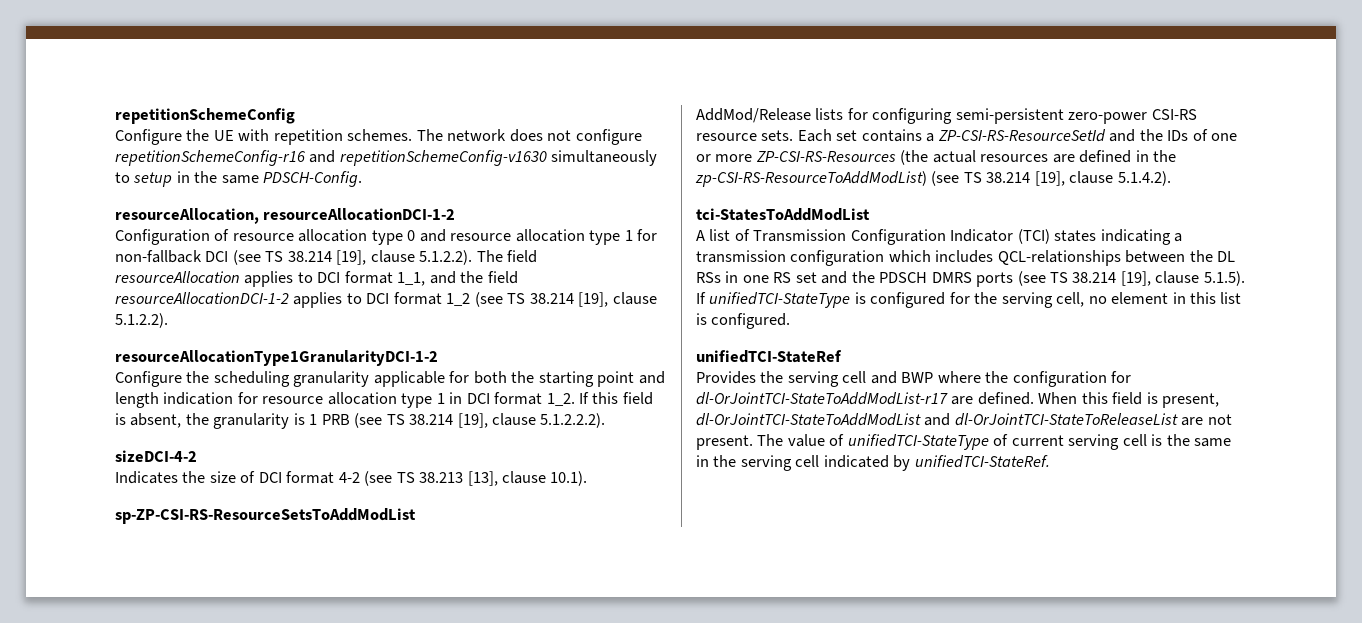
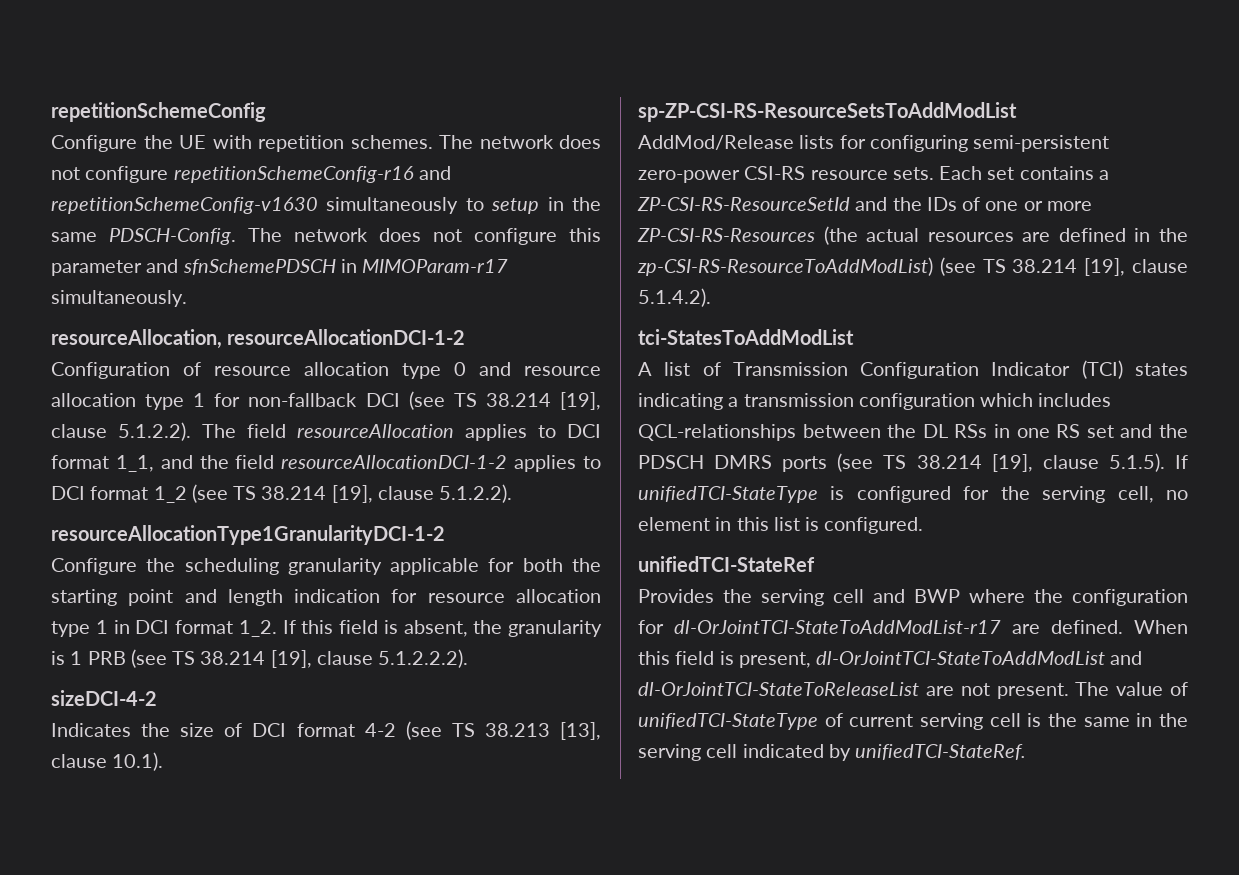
+ The network does not configure this parameter and sfnSchemePDSCH in MIMOParam-r17 simultaneously.

